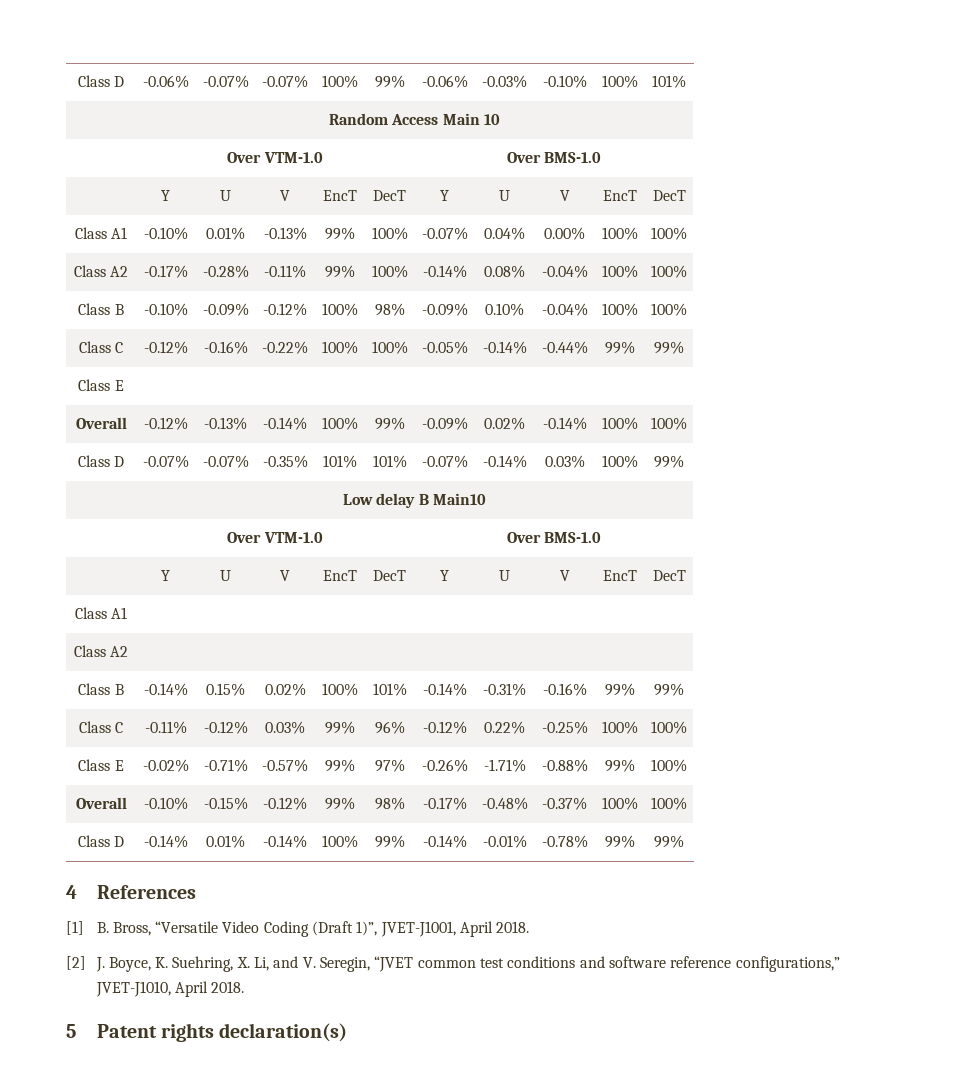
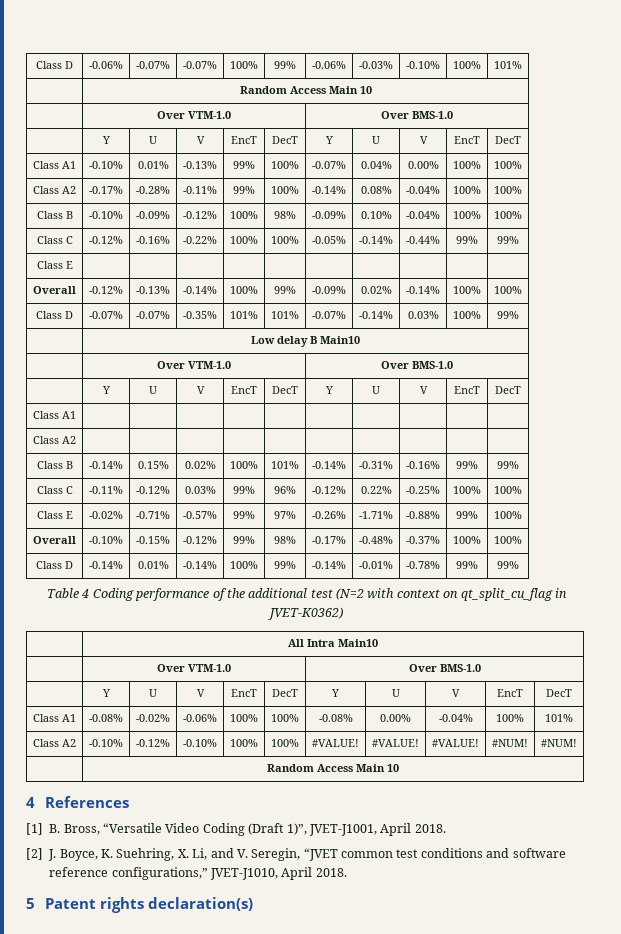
+ Table 4 Coding performance of the additional test (N=2 with context on qt_split_cu_flag in JVET-K0362)
+ | All Intra Main10
+ | Over VTM-1.0 | Over BMS-1.0
+ | Y | U | V | EncT | DecT | Y | U | V | EncT | DecT
+ Class A1 | -0.08% | -0.02% | -0.06% | 100% | 100% | -0.08% | 0.00% | -0.04% | 100% | 101%
+ Class A2 | -0.10% | -0.12% | -0.10% | 100% | 100% | #VALUE! | #VALUE! | #VALUE! | #NUM! | #NUM!
+ | Random Access Main 10

